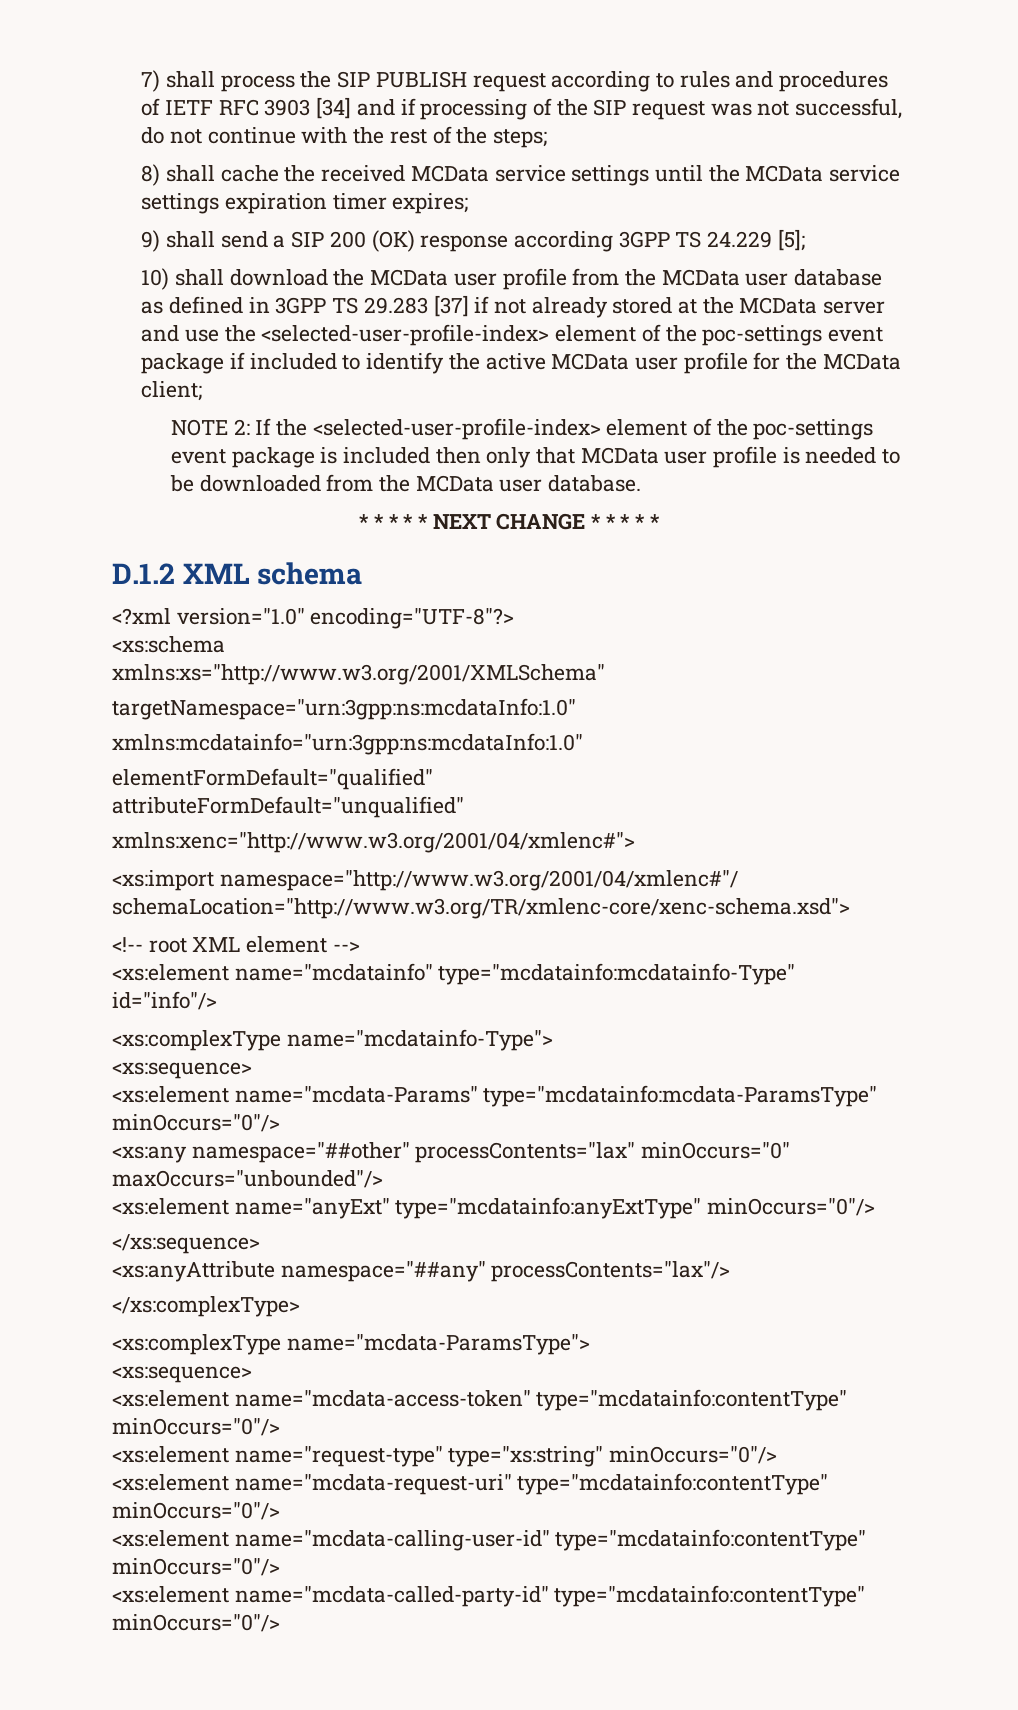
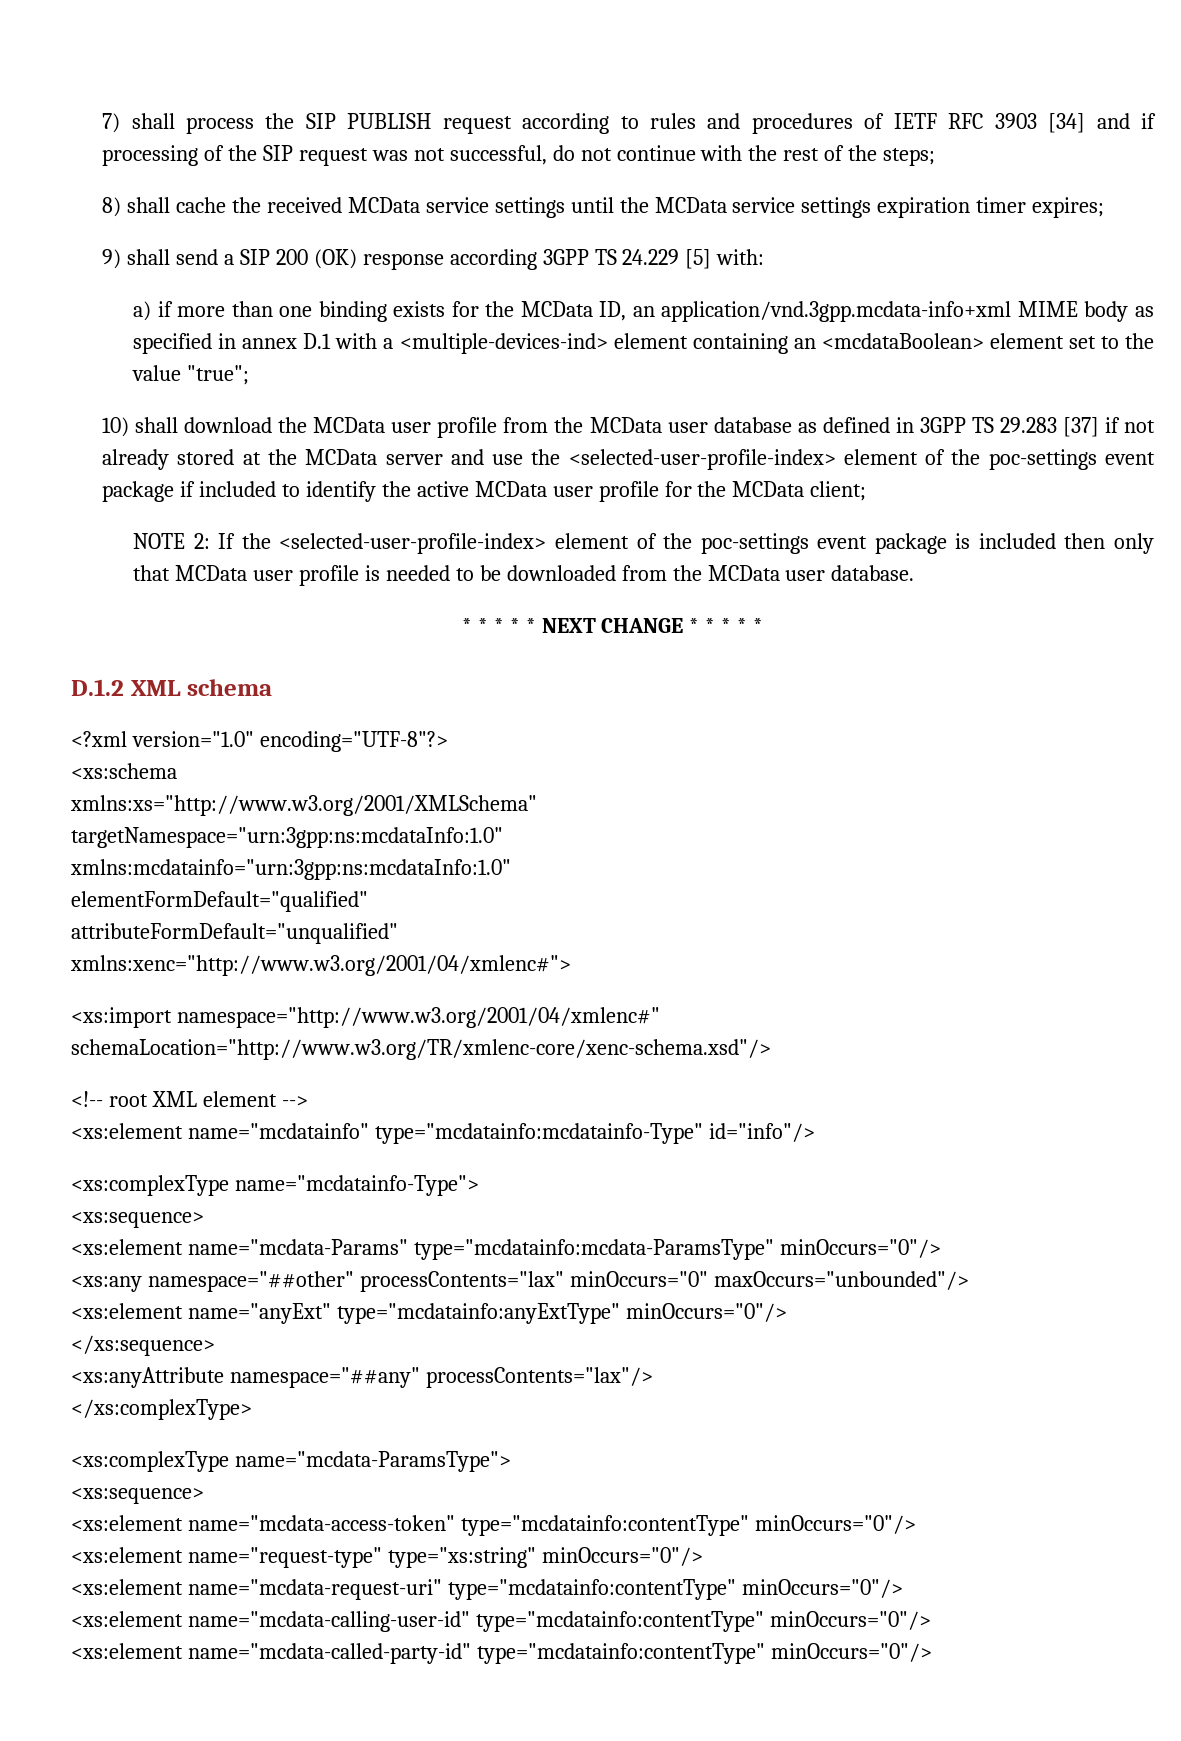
- 9) shall send a SIP 200 (OK) response according 3GPP TS 24.229 [5];
+ 9) shall send a SIP 200 (OK) response according 3GPP TS 24.229 [5] with:
+ a) if more than one binding exists for the MCData ID, an application/vnd.3gpp.mcdata-info+xml MIME body as specified in annex D.1 with a <multiple-devices-ind> element containing an <mcdataBoolean> element set to the value "true";
- <xs:import namespace="http://www.w3.org/2001/04/xmlenc#"/ schemaLocation="http://www.w3.org/TR/xmlenc-core/xenc-schema.xsd">
+ <xs:import namespace="http://www.w3.org/2001/04/xmlenc#" schemaLocation="http://www.w3.org/TR/xmlenc-core/xenc-schema.xsd"/>

